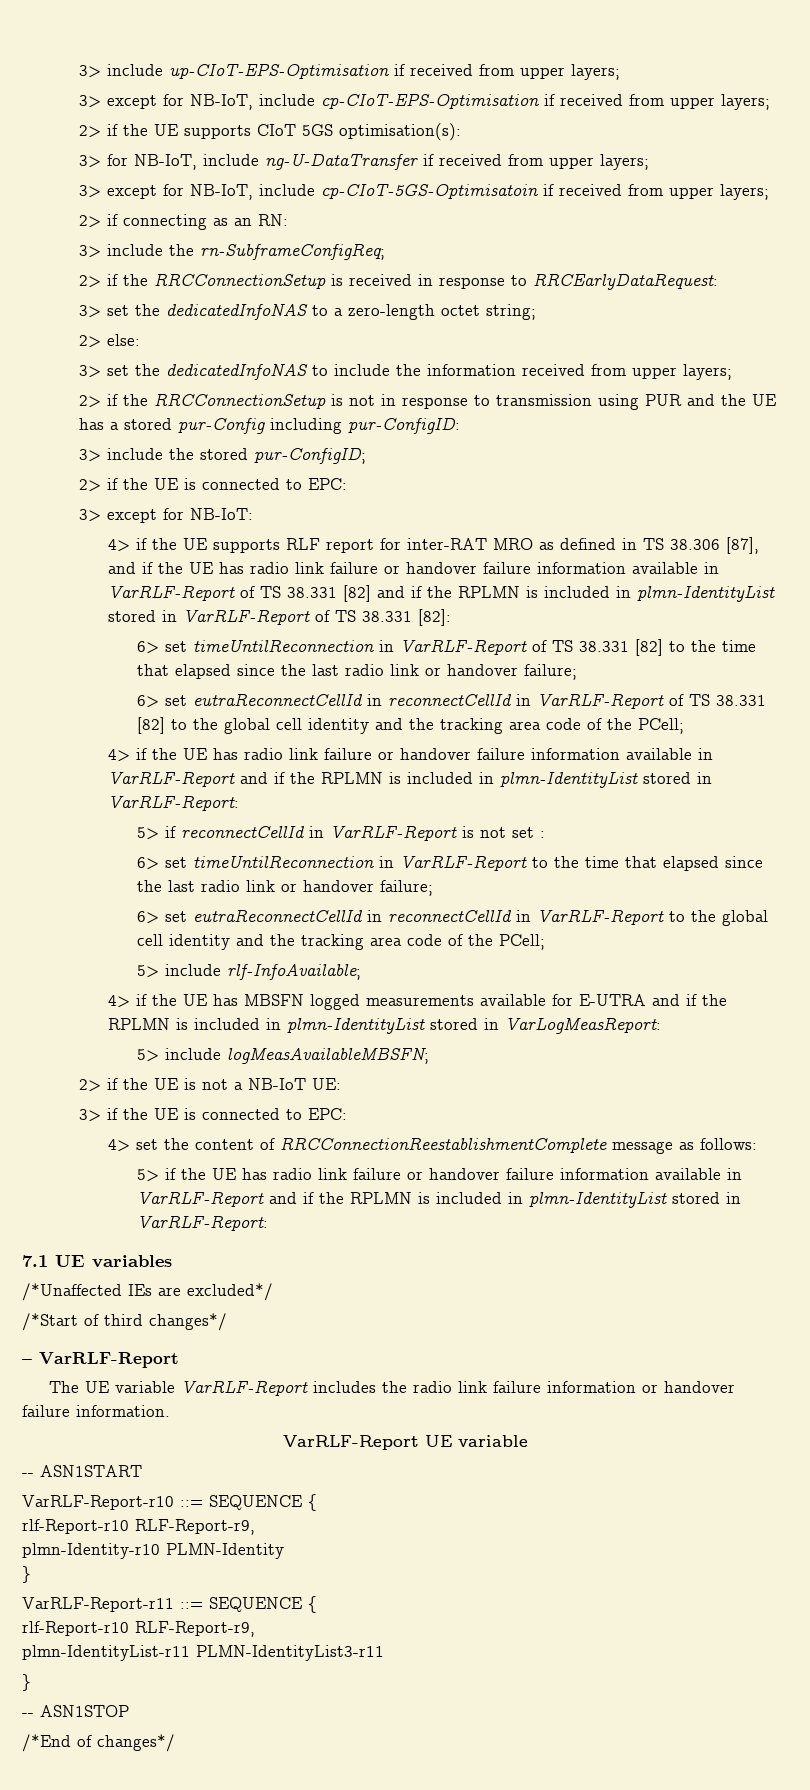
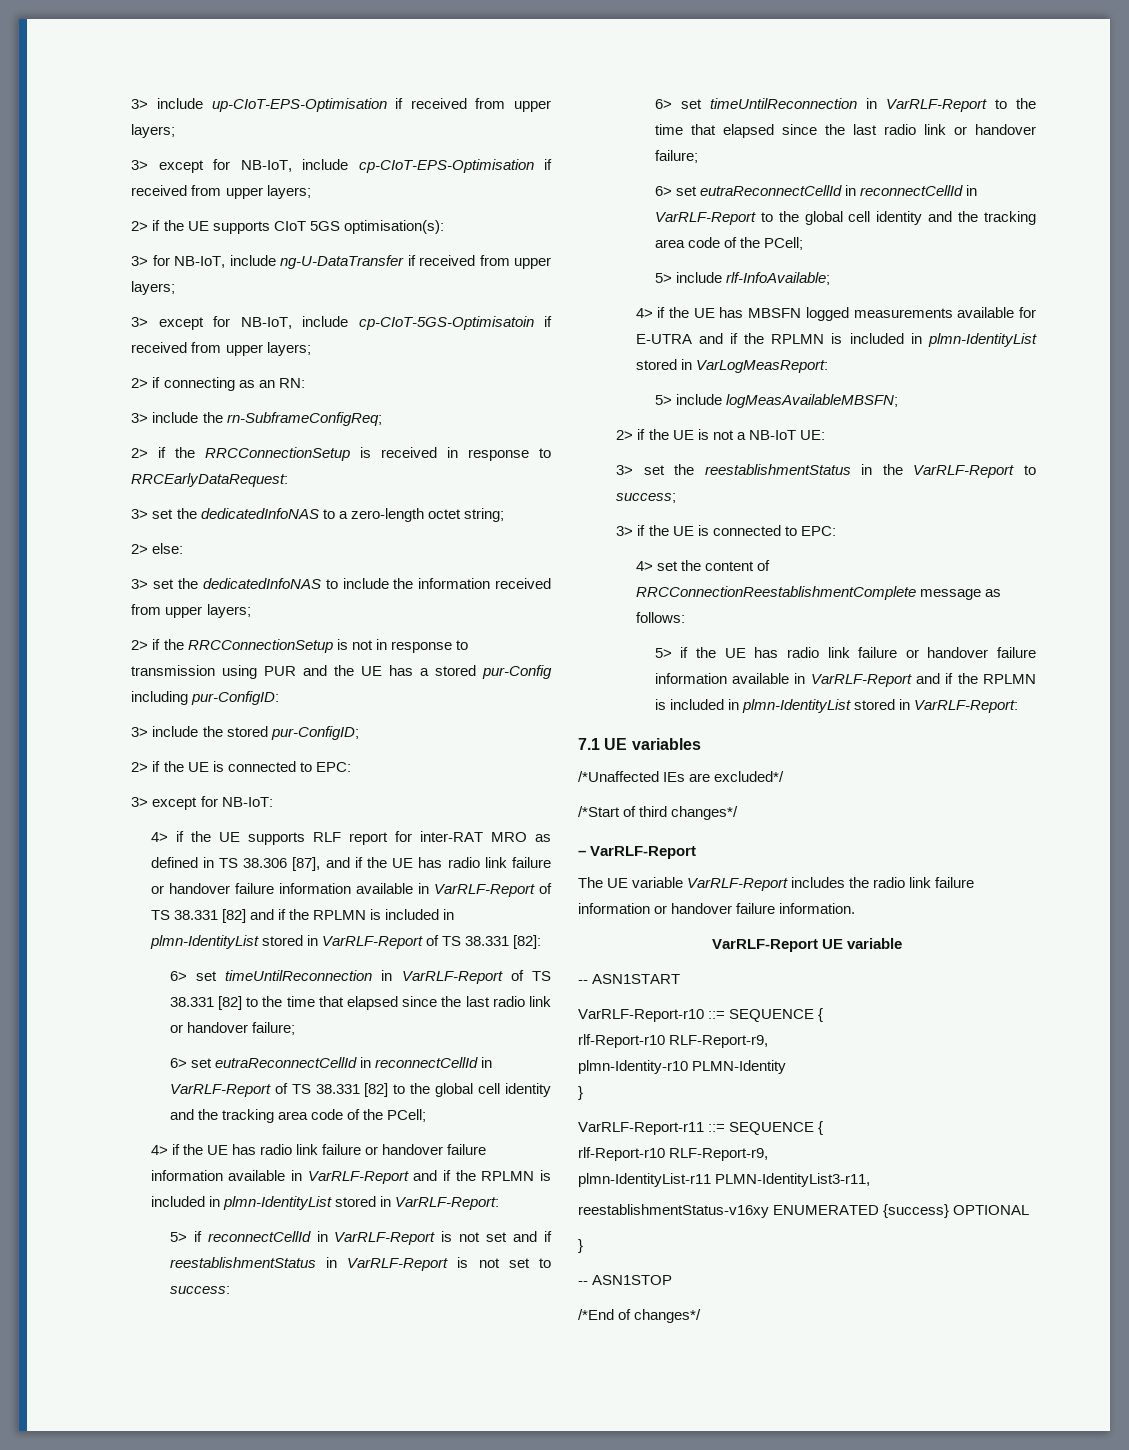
- 5> if reconnectCellId in VarRLF-Report is not set :
+ 5> if reconnectCellId in VarRLF-Report is not set and if reestablishmentStatus in VarRLF-Report is not set to success:
+ 3> set the reestablishmentStatus in the VarRLF-Report to success;
- plmn-IdentityList-r11 PLMN-IdentityList3-r11
+ plmn-IdentityList-r11 PLMN-IdentityList3-r11,
+ reestablishmentStatus-v16xy ENUMERATED {success} OPTIONAL

